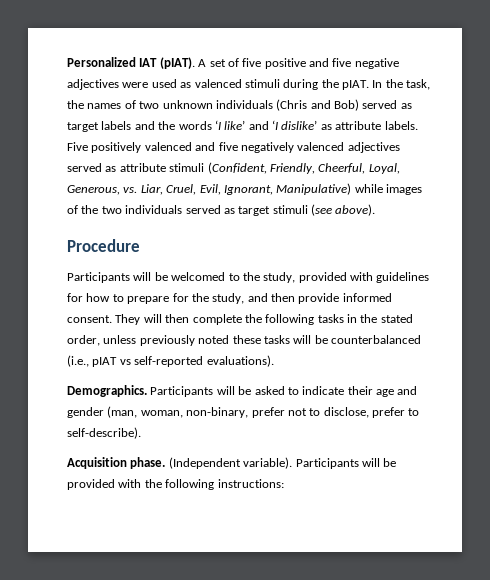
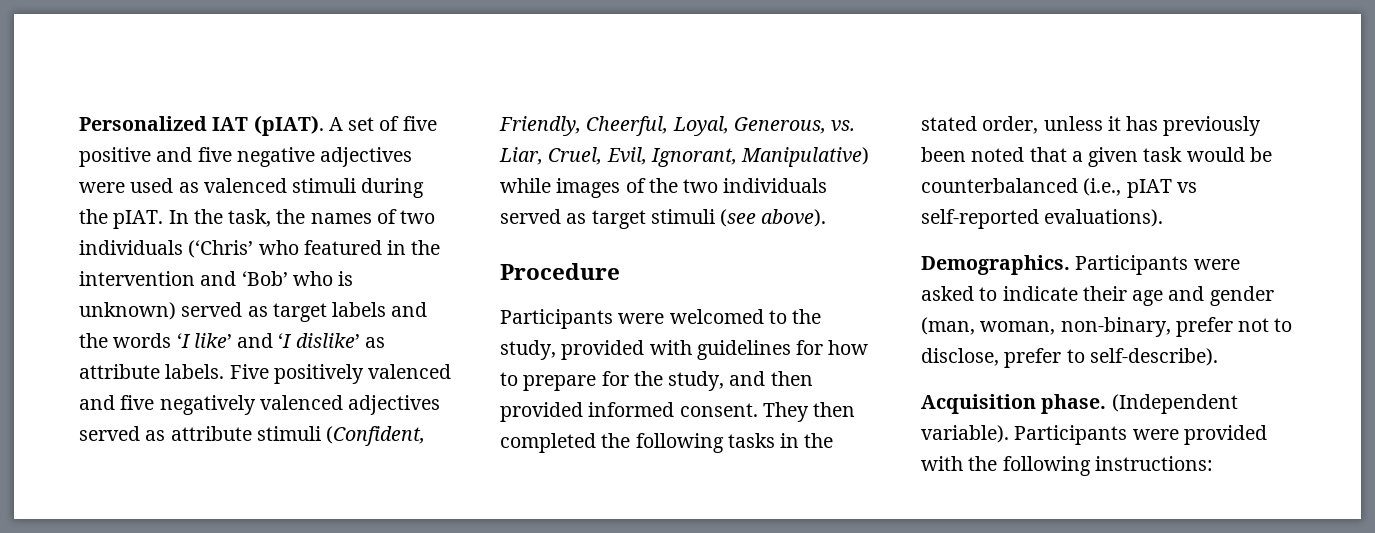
- In the task, the names of two unknown individuals (Chris and Bob) served as target labels and the words ‘I like’ and ‘I dislike’ as attribute labels.
+ In the task, the names of two individuals (‘Chris’ who featured in the intervention and ‘Bob’ who is unknown) served as target labels and the words ‘I like’ and ‘I dislike’ as attribute labels.
- Participants will be welcomed to the study, provided with guidelines for how to prepare for the study, and then provide informed consent.
+ Participants were welcomed to the study, provided with guidelines for how to prepare for the study, and then provided informed consent.
- They will then complete the following tasks in the stated order, unless previously noted these tasks will be counterbalanced (i.e., pIAT vs self-reported evaluations).
+ They then completed the following tasks in the stated order, unless it has previously been noted that a given task would be counterbalanced (i.e., pIAT vs self-reported evaluations).
- Participants will be asked to indicate their age and gender (man, woman, non-binary, prefer not to disclose, prefer to self-describe).
+ Participants were asked to indicate their age and gender (man, woman, non-binary, prefer not to disclose, prefer to self-describe).
- Participants will be provided with the following instructions:
+ Participants were provided with the following instructions:

